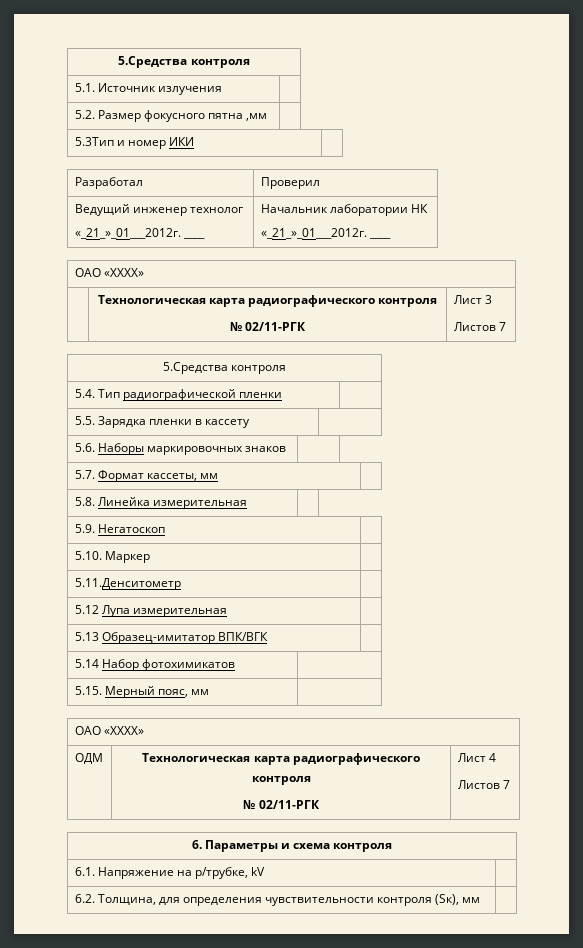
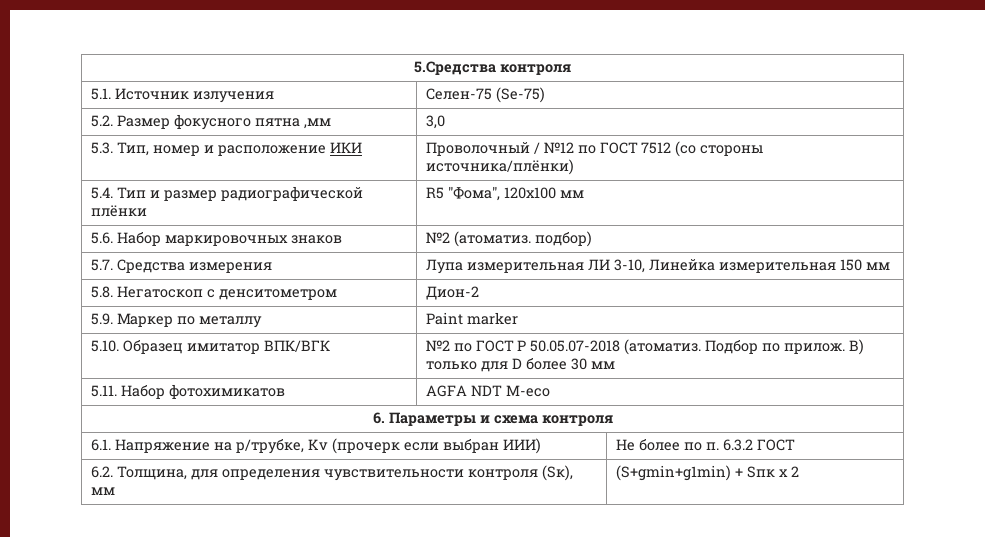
- 5.1. Источник излучения |
+ 5.1. Источник излучения | Селен-75 (Se-75)
- 5.2. Размер фокусного пятна ,мм |
- 5.3Тип и номер ИКИ |
- Разработал | Проверил
- Ведущий инженер технолог
- «_21_»_01___2012г. ____ | Начальник лаборатории НК
- «_21_»_01___2012г. ____
- ОАО «ХХХХ»
- | Технологическая карта радиографического контроля
- № 02/11-РГК | Лист 3
- Листов 7
- 5.Средства контроля
- 5.4. Тип радиографической пленки |
- 5.5. Зарядка пленки в кассету |
+ 5.2. Размер фокусного пятна ,мм | 3,0
+ 5.3. Тип, номер и расположение ИКИ | Проволочный / №12 по ГОСТ 7512 (со стороны источника/плёнки)
+ 5.4. Тип и размер радиографической плёнки | R5 "Фома", 120х100 мм
- 5.6. Наборы маркировочных знаков |
- 5.7. Формат кассеты, мм |
+ 5.6. Набор маркировочных знаков | №2 (атоматиз. подбор)
+ 5.7. Средства измерения | Лупа измерительная ЛИ 3-10, Линейка измерительная 150 мм
- 5.8. Линейка измерительная |
- 5.9. Негатоскоп |
- 5.10. Маркер |
- 5.11.Денситометр |
- 5.12 Лупа измерительная |
- 5.13 Образец-имитатор ВПК/ВГК |
- 5.14 Набор фотохимикатов |
- 5.15. Мерный пояс, мм |
- ОАО «ХХХХ»
- ОДМ | Технологическая карта радиографического контроля
- № 02/11-РГК | Лист 4
- Листов 7
+ 5.8. Негатоскоп с денситометром | Дион-2
+ 5.9. Маркер по металлу | Paint marker
+ 5.10. Образец имитатор ВПК/ВГК | №2 по ГОСТ Р 50.05.07-2018 (атоматиз. Подбор по прилож. В) только для D более 30 мм
+ 5.11. Набор фотохимикатов | AGFA NDT M-eco
- 6.1. Напряжение на р/трубке, kV |
+ 6.1. Напряжение на р/трубке, Kv (прочерк если выбран ИИИ) | Не более по п. 6.3.2 ГОСТ
- 6.2. Толщина, для определения чувствительности контроля (Sк), мм |
+ 6.2. Толщина, для определения чувствительности контроля (Sк), мм | (S+gmin+g1min) + Sпк х 2

